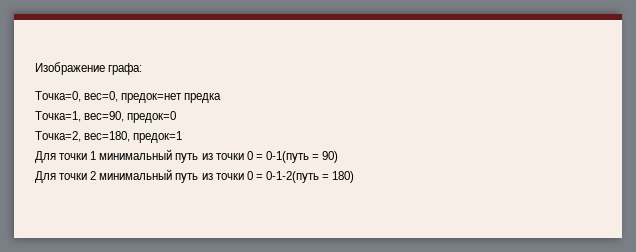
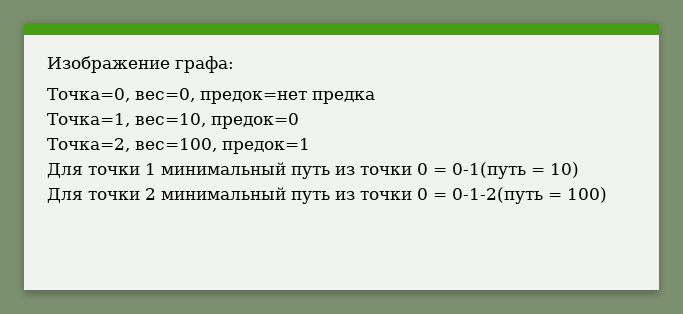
- Точка=1, вес=90, предок=0
+ Точка=1, вес=10, предок=0
- Точка=2, вес=180, предок=1
+ Точка=2, вес=100, предок=1
- Для точки 1 минимальный путь из точки 0 = 0-1(путь = 90)
+ Для точки 1 минимальный путь из точки 0 = 0-1(путь = 10)
- Для точки 2 минимальный путь из точки 0 = 0-1-2(путь = 180)
+ Для точки 2 минимальный путь из точки 0 = 0-1-2(путь = 100)

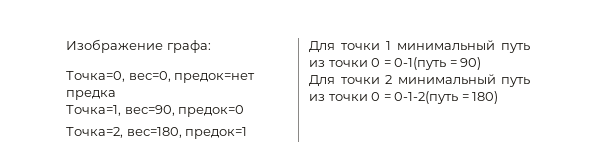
- Точка=1, вес=10, предок=0
+ Точка=1, вес=90, предок=0
- Точка=2, вес=100, предок=1
+ Точка=2, вес=180, предок=1
- Для точки 1 минимальный путь из точки 0 = 0-1(путь = 10)
+ Для точки 1 минимальный путь из точки 0 = 0-1(путь = 90)
- Для точки 2 минимальный путь из точки 0 = 0-1-2(путь = 100)
+ Для точки 2 минимальный путь из точки 0 = 0-1-2(путь = 180)

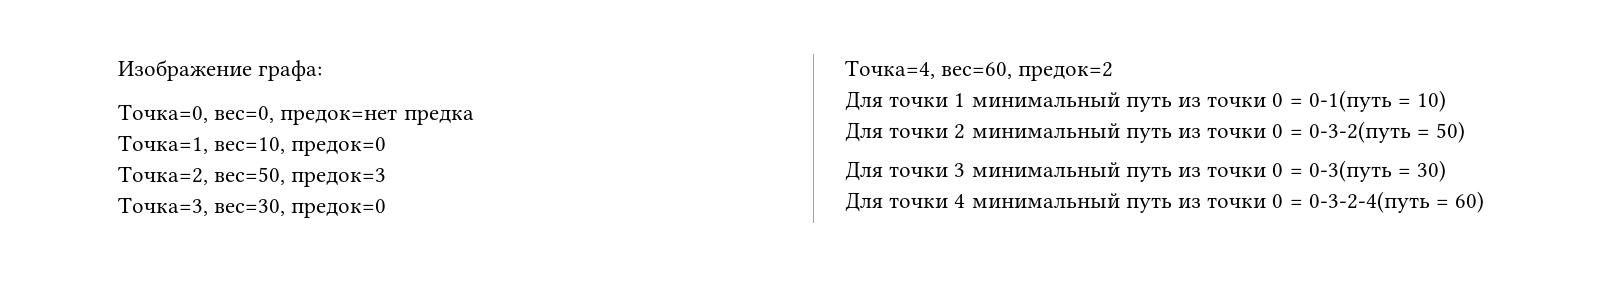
- Точка=1, вес=90, предок=0
+ Точка=1, вес=10, предок=0
- Точка=2, вес=180, предок=1
+ Точка=2, вес=50, предок=3
+ Точка=3, вес=30, предок=0
+ Точка=4, вес=60, предок=2
- Для точки 1 минимальный путь из точки 0 = 0-1(путь = 90)
+ Для точки 1 минимальный путь из точки 0 = 0-1(путь = 10)
- Для точки 2 минимальный путь из точки 0 = 0-1-2(путь = 180)
+ Для точки 2 минимальный путь из точки 0 = 0-3-2(путь = 50)
+ Для точки 3 минимальный путь из точки 0 = 0-3(путь = 30)
+ Для точки 4 минимальный путь из точки 0 = 0-3-2-4(путь = 60)

